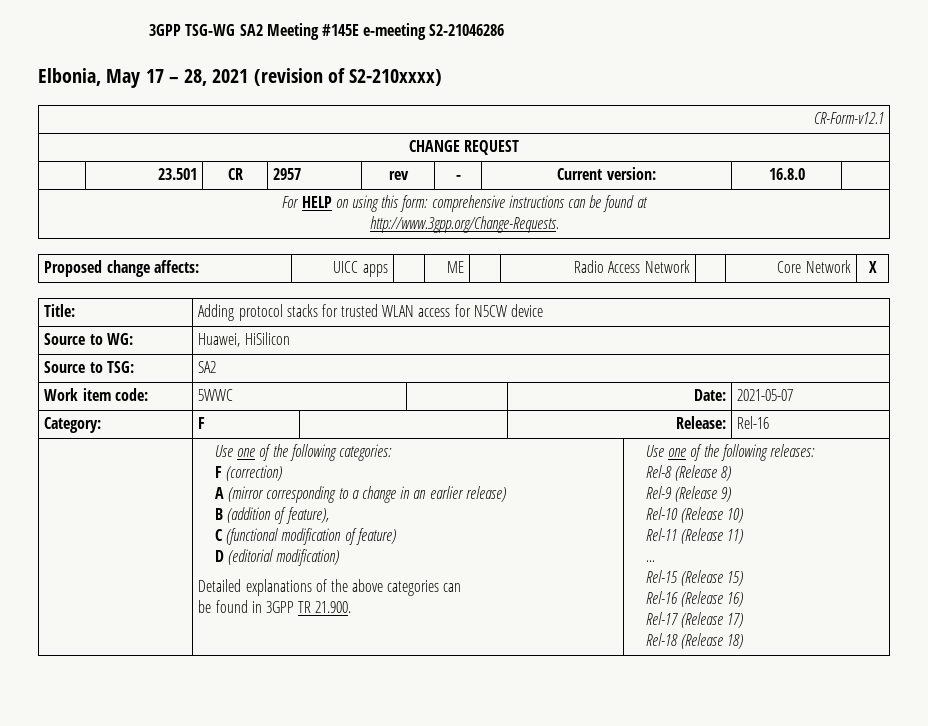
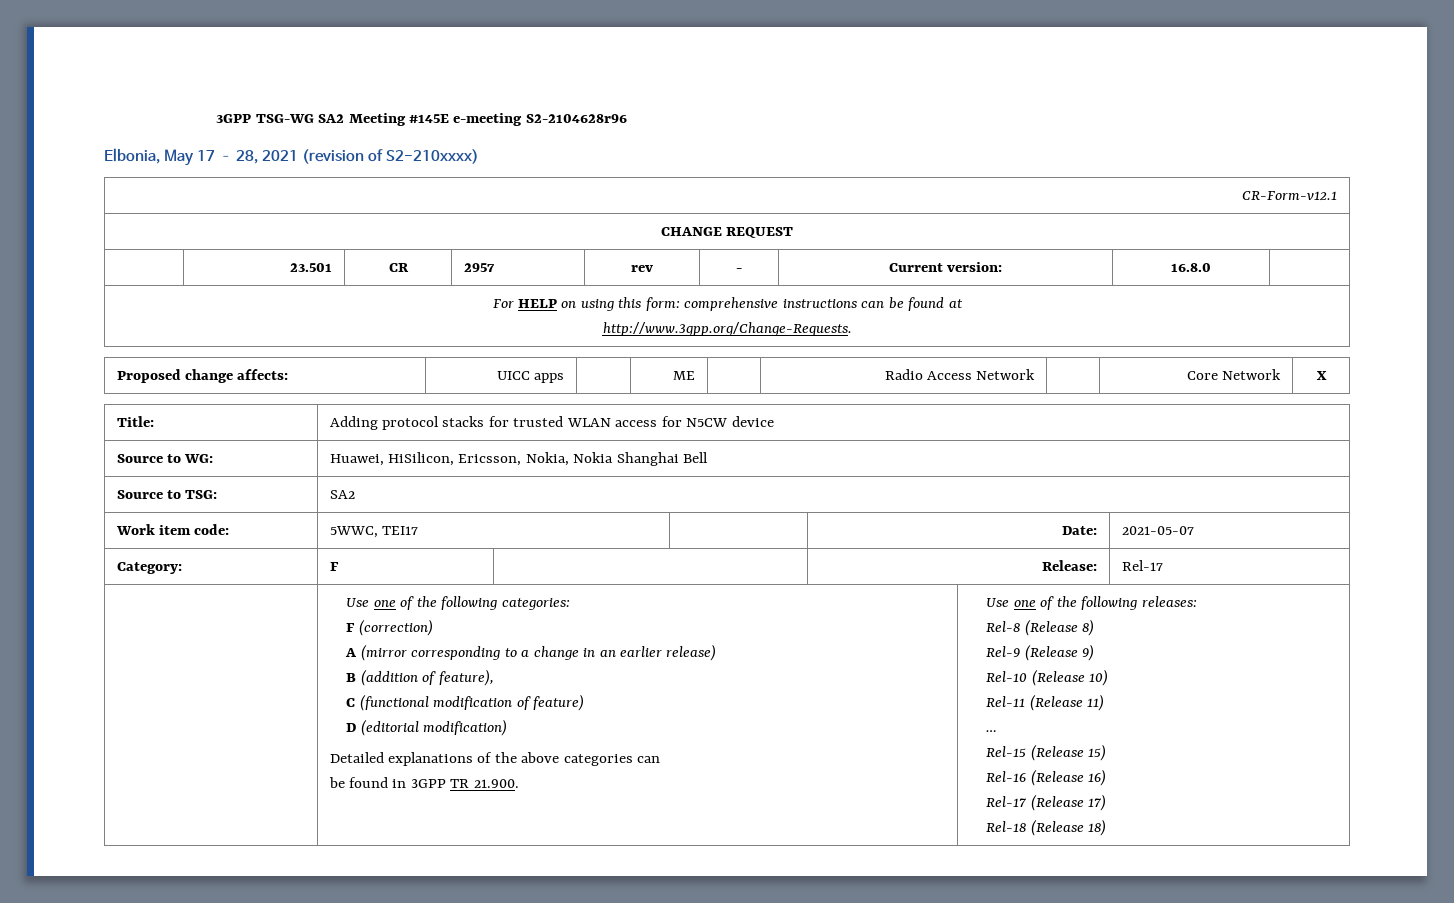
- 3GPP TSG-WG SA2 Meeting #145E e-meeting S2-21046286
+ 3GPP TSG-WG SA2 Meeting #145E e-meeting S2-2104628r96
- Source to WG: | Huawei, HiSilicon
+ Source to WG: | Huawei, HiSilicon, Ericsson, Nokia, Nokia Shanghai Bell
- Work item code: | 5WWC | | Date: | 2021-05-07
+ Work item code: | 5WWC, TEI17 | | Date: | 2021-05-07
- Category: | F | | Release: | Rel-16
+ Category: | F | | Release: | Rel-17

